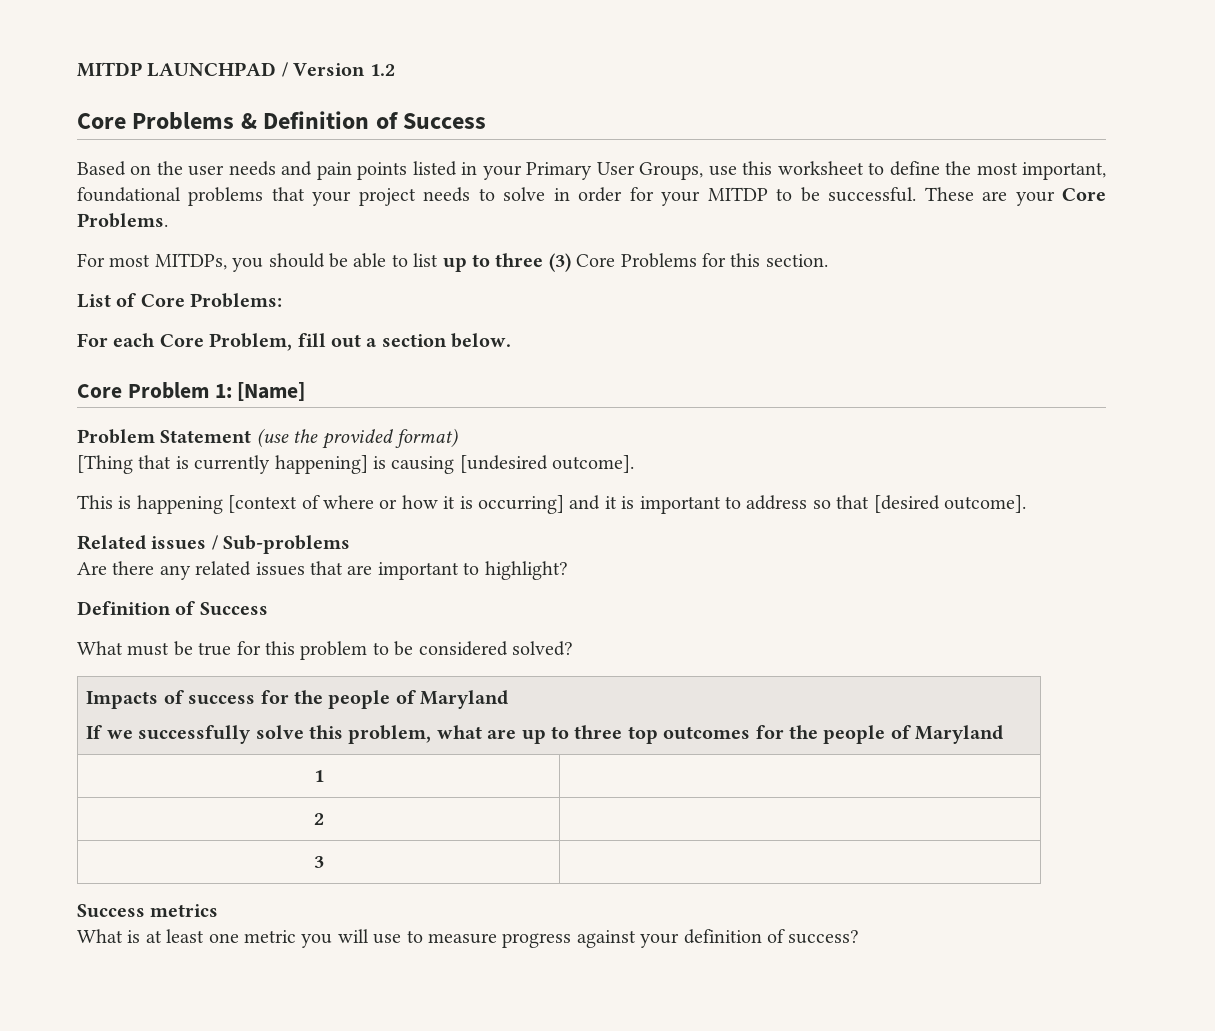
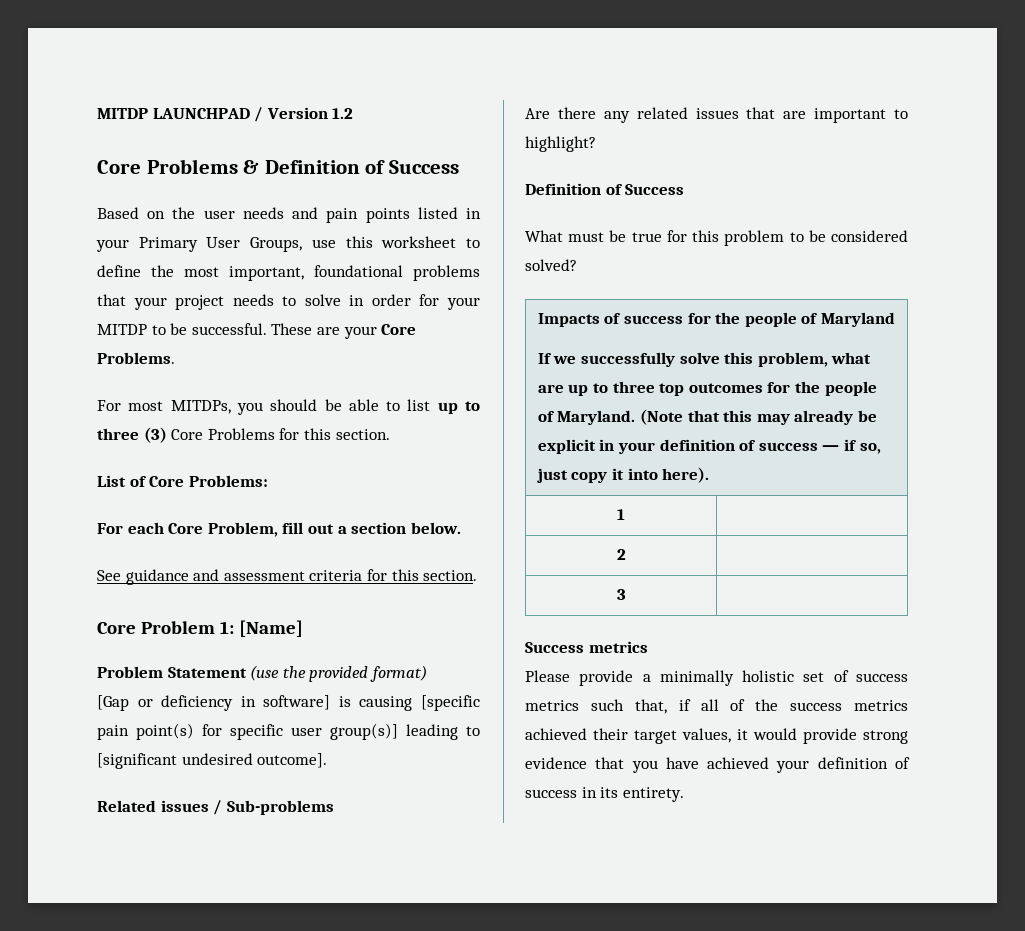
+ See guidance and assessment criteria for this section.
- [Thing that is currently happening] is causing [undesired outcome].
- This is happening [context of where or how it is occurring] and it is important to address so that [desired outcome].
+ [Gap or deficiency in software] is causing [specific pain point(s) for specific user group(s)] leading to [significant undesired outcome].
- If we successfully solve this problem, what are up to three top outcomes for the people of Maryland
+ If we successfully solve this problem, what are up to three top outcomes for the people of Maryland. (Note that this may already be explicit in your definition of success — if so, just copy it into here).
- What is at least one metric you will use to measure progress against your definition of success?
+ Please provide a minimally holistic set of success metrics such that, if all of the success metrics achieved their target values, it would provide strong evidence that you have achieved your definition of success in its entirety.

